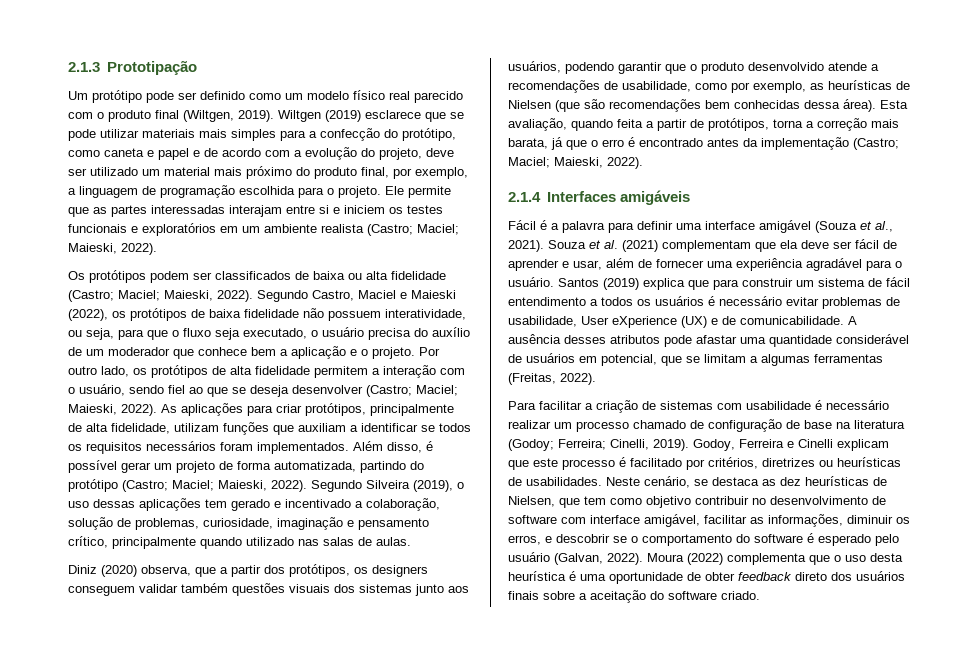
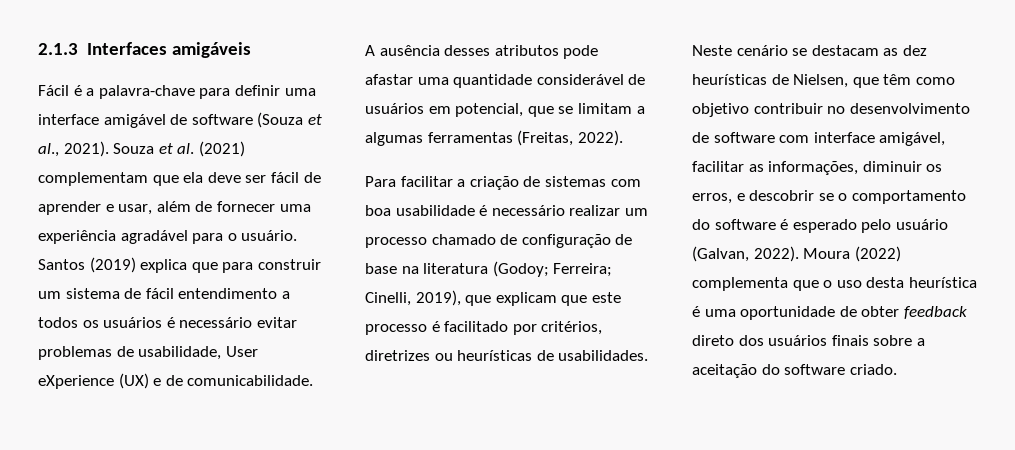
- 2.1.3 Prototipação
- Um protótipo pode ser definido como um modelo físico real parecido com o produto final (Wiltgen, 2019). Wiltgen (2019) esclarece que se pode utilizar materiais mais simples para a confecção do protótipo, como caneta e papel e de acordo com a evolução do projeto, deve ser utilizado um material mais próximo do produto final, por exemplo, a linguagem de programação escolhida para o projeto. Ele permite que as partes interessadas interajam entre si e iniciem os testes funcionais e exploratórios em um ambiente realista (Castro; Maciel; Maieski, 2022).
- Os protótipos podem ser classificados de baixa ou alta fidelidade (Castro; Maciel; Maieski, 2022). Segundo Castro, Maciel e Maieski (2022), os protótipos de baixa fidelidade não possuem interatividade, ou seja, para que o fluxo seja executado, o usuário precisa do auxílio de um moderador que conhece bem a aplicação e o projeto. Por outro lado, os protótipos de alta fidelidade permitem a interação com o usuário, sendo fiel ao que se deseja desenvolver (Castro; Maciel; Maieski, 2022). As aplicações para criar protótipos, principalmente de alta fidelidade, utilizam funções que auxiliam a identificar se todos os requisitos necessários foram implementados. Além disso, é possível gerar um projeto de forma automatizada, partindo do protótipo (Castro; Maciel; Maieski, 2022). Segundo Silveira (2019), o uso dessas aplicações tem gerado e incentivado a colaboração, solução de problemas, curiosidade, imaginação e pensamento crítico, principalmente quando utilizado nas salas de aulas.
- Diniz (2020) observa, que a partir dos protótipos, os designers conseguem validar também questões visuais dos sistemas junto aos usuários, podendo garantir que o produto desenvolvido atende a recomendações de usabilidade, como por exemplo, as heurísticas de Nielsen (que são recomendações bem conhecidas dessa área). Esta avaliação, quando feita a partir de protótipos, torna a correção mais barata, já que o erro é encontrado antes da implementação (Castro; Maciel; Maieski, 2022).
- 2.1.4 Interfaces amigáveis
+ 2.1.3 Interfaces amigáveis
- Fácil é a palavra para definir uma interface amigável (Souza et al., 2021).
+ Fácil é a palavra-chave para definir uma interface amigável de software (Souza et al., 2021).
- Para facilitar a criação de sistemas com usabilidade é necessário realizar um processo chamado de configuração de base na literatura (Godoy; Ferreira; Cinelli, 2019). Godoy, Ferreira e Cinelli explicam que este processo é facilitado por critérios, diretrizes ou heurísticas de usabilidades.
+ Para facilitar a criação de sistemas com boa usabilidade é necessário realizar um processo chamado de configuração de base na literatura (Godoy; Ferreira; Cinelli, 2019), que explicam que este processo é facilitado por critérios, diretrizes ou heurísticas de usabilidades.
- Neste cenário, se destaca as dez heurísticas de Nielsen, que tem como objetivo contribuir no desenvolvimento de software com interface amigável, facilitar as informações, diminuir os erros, e descobrir se o comportamento do software é esperado pelo usuário (Galvan, 2022).
+ Neste cenário se destacam as dez heurísticas de Nielsen, que têm como objetivo contribuir no desenvolvimento de software com interface amigável, facilitar as informações, diminuir os erros, e descobrir se o comportamento do software é esperado pelo usuário (Galvan, 2022).

